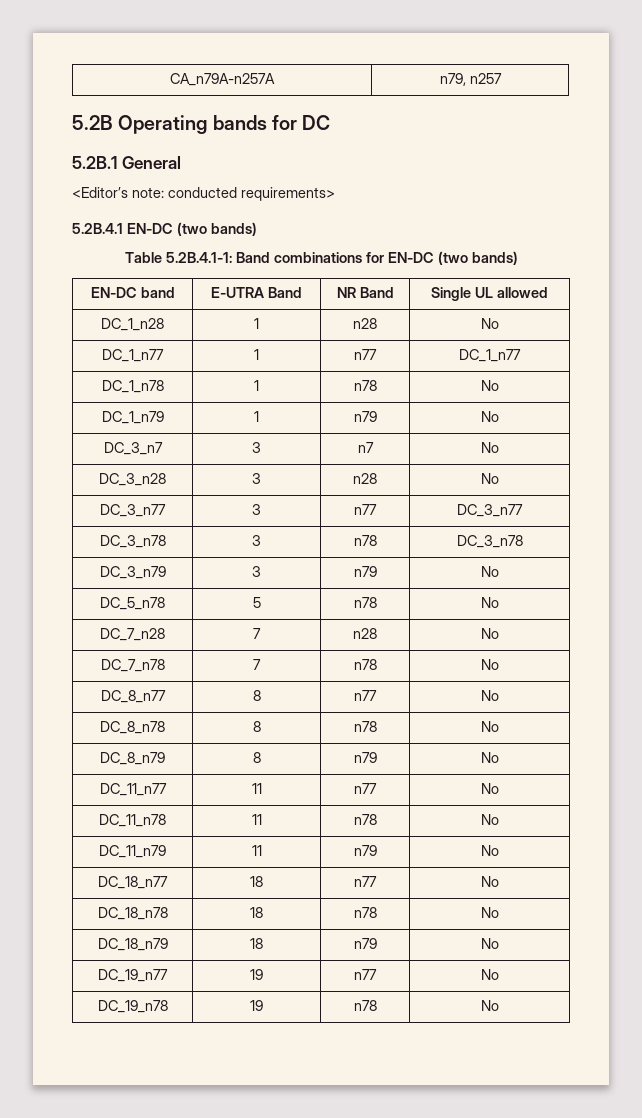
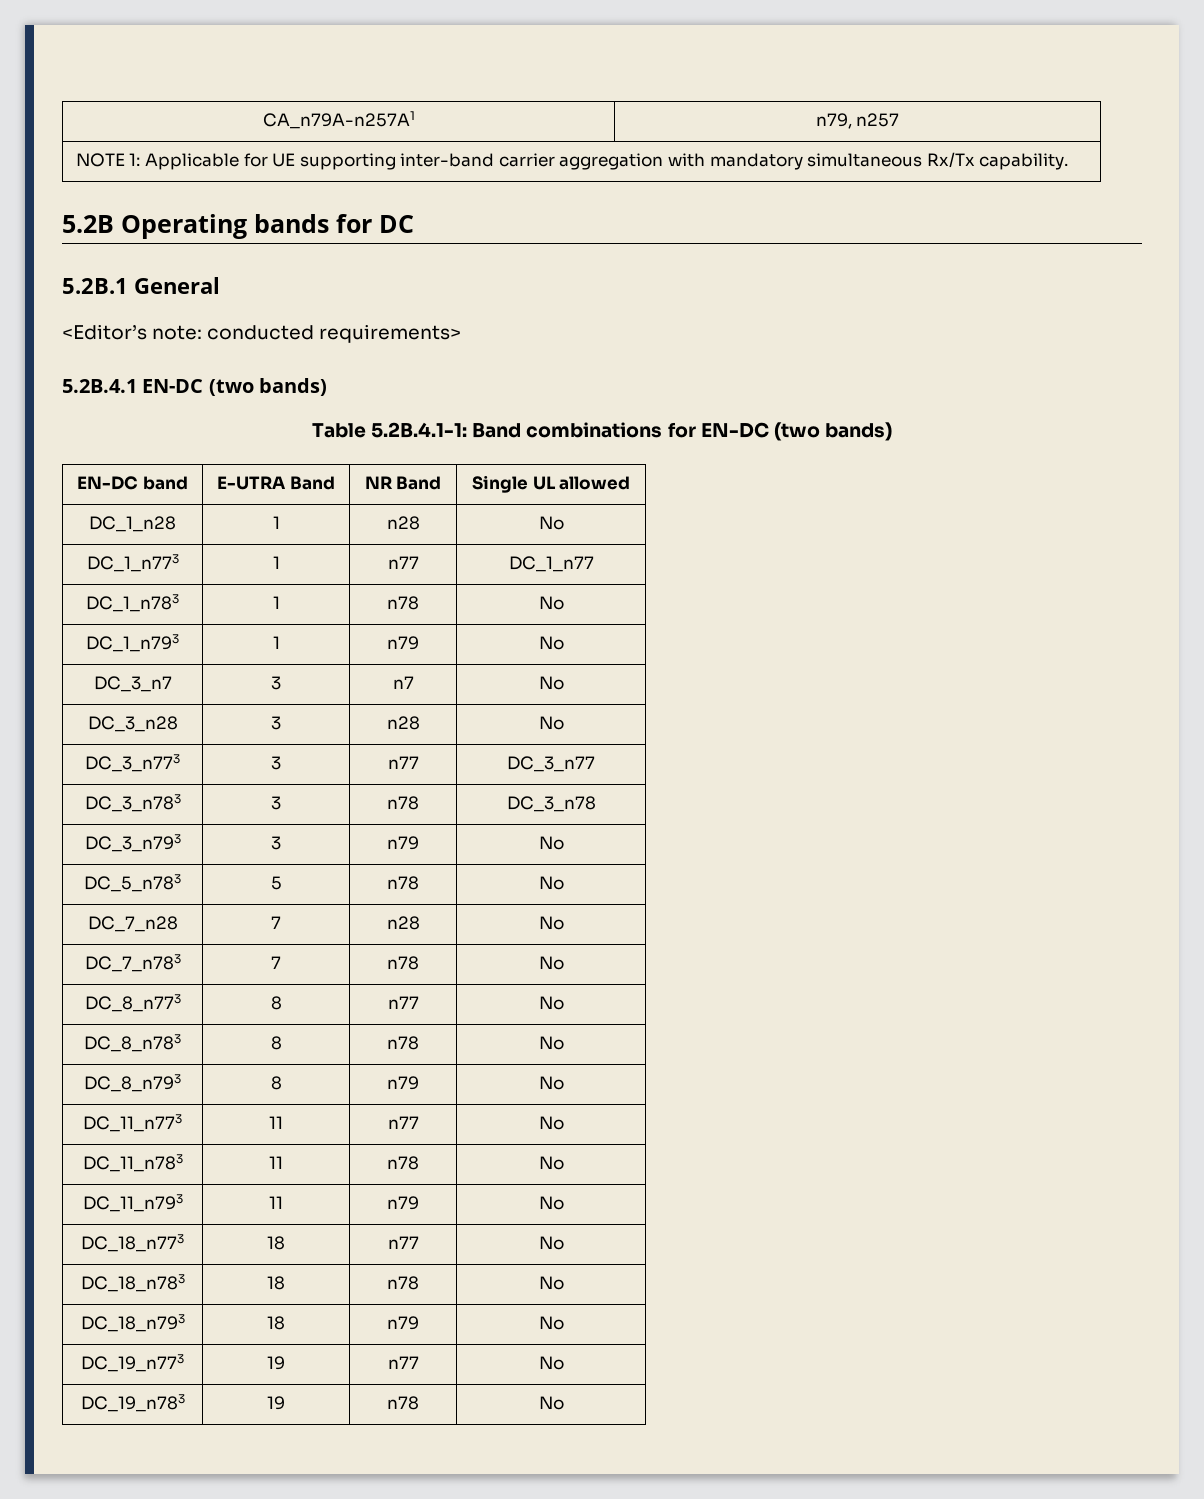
- CA_n79A-n257A | n79, n257
+ CA_n79A-n257A1 | n79, n257
+ NOTE 1: Applicable for UE supporting inter-band carrier aggregation with mandatory simultaneous Rx/Tx capability.
- DC_1_n77 | 1 | n77 | DC_1_n77
+ DC_1_n773 | 1 | n77 | DC_1_n77
- DC_1_n78 | 1 | n78 | No
+ DC_1_n783 | 1 | n78 | No
- DC_1_n79 | 1 | n79 | No
+ DC_1_n793 | 1 | n79 | No
- DC_3_n77 | 3 | n77 | DC_3_n77
+ DC_3_n773 | 3 | n77 | DC_3_n77
- DC_3_n78 | 3 | n78 | DC_3_n78
+ DC_3_n783 | 3 | n78 | DC_3_n78
- DC_3_n79 | 3 | n79 | No
+ DC_3_n793 | 3 | n79 | No
- DC_5_n78 | 5 | n78 | No
+ DC_5_n783 | 5 | n78 | No
- DC_7_n78 | 7 | n78 | No
+ DC_7_n783 | 7 | n78 | No
- DC_8_n77 | 8 | n77 | No
+ DC_8_n773 | 8 | n77 | No
- DC_8_n78 | 8 | n78 | No
+ DC_8_n783 | 8 | n78 | No
- DC_8_n79 | 8 | n79 | No
+ DC_8_n793 | 8 | n79 | No
- DC_11_n77 | 11 | n77 | No
+ DC_11_n773 | 11 | n77 | No
- DC_11_n78 | 11 | n78 | No
+ DC_11_n783 | 11 | n78 | No
- DC_11_n79 | 11 | n79 | No
+ DC_11_n793 | 11 | n79 | No
- DC_18_n77 | 18 | n77 | No
+ DC_18_n773 | 18 | n77 | No
- DC_18_n78 | 18 | n78 | No
+ DC_18_n783 | 18 | n78 | No
- DC_18_n79 | 18 | n79 | No
+ DC_18_n793 | 18 | n79 | No
- DC_19_n77 | 19 | n77 | No
+ DC_19_n773 | 19 | n77 | No
- DC_19_n78 | 19 | n78 | No
+ DC_19_n783 | 19 | n78 | No

